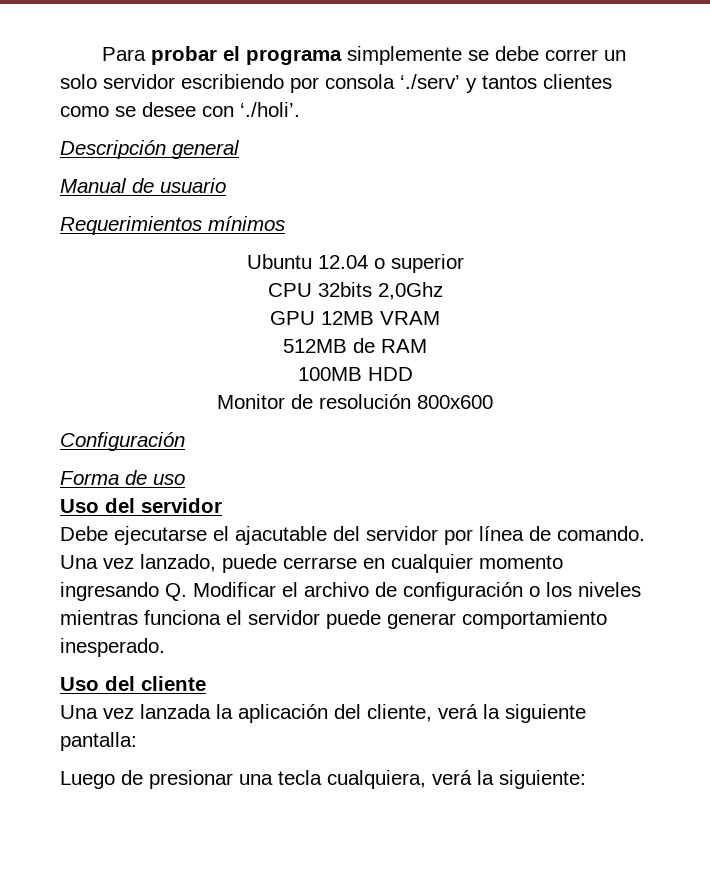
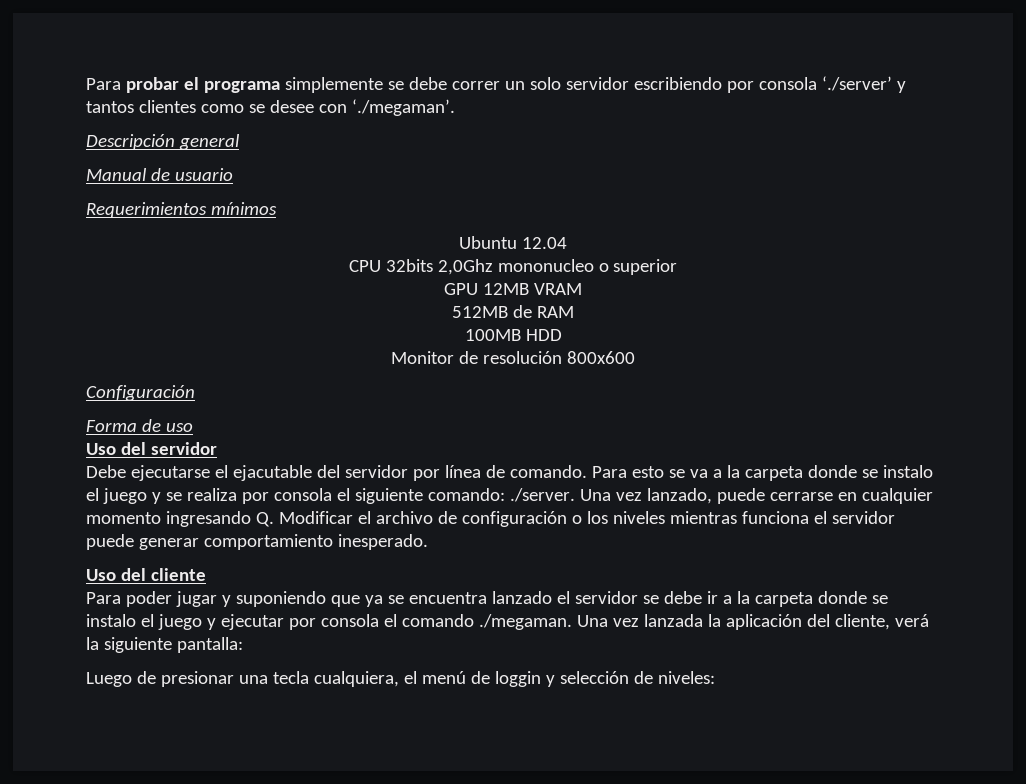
- Para probar el programa simplemente se debe correr un solo servidor escribiendo por consola ‘./serv’ y tantos clientes como se desee con ‘./holi’.
+ Para probar el programa simplemente se debe correr un solo servidor escribiendo por consola ‘./server’ y tantos clientes como se desee con ‘./megaman’.
- Ubuntu 12.04 o superior
+ Ubuntu 12.04
- CPU 32bits 2,0Ghz
+ CPU 32bits 2,0Ghz mononucleo o superior
- Debe ejecutarse el ajacutable del servidor por línea de comando.
+ Debe ejecutarse el ejacutable del servidor por línea de comando.
- Una vez lanzado, puede cerrarse en cualquier momento ingresando Q. Modificar el archivo de configuración o los niveles mientras funciona el servidor puede generar comportamiento inesperado.
+ Para esto se va a la carpeta donde se instalo el juego y se realiza por consola el siguiente comando: ./server. Una vez lanzado, puede cerrarse en cualquier momento ingresando Q. Modificar el archivo de configuración o los niveles mientras funciona el servidor puede generar comportamiento inesperado.
- Una vez lanzada la aplicación del cliente, verá la siguiente pantalla:
+ Para poder jugar y suponiendo que ya se encuentra lanzado el servidor se debe ir a la carpeta donde se instalo el juego y ejecutar por consola el comando ./megaman. Una vez lanzada la aplicación del cliente, verá la siguiente pantalla:
- Luego de presionar una tecla cualquiera, verá la siguiente:
+ Luego de presionar una tecla cualquiera, el menú de loggin y selección de niveles:

